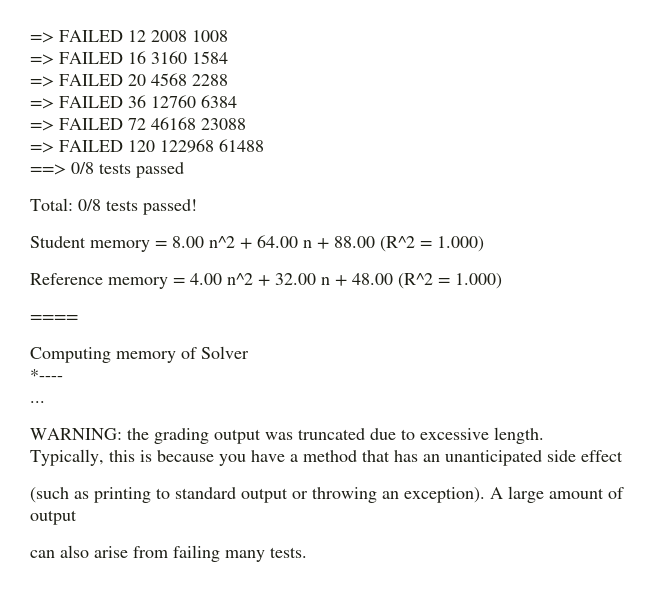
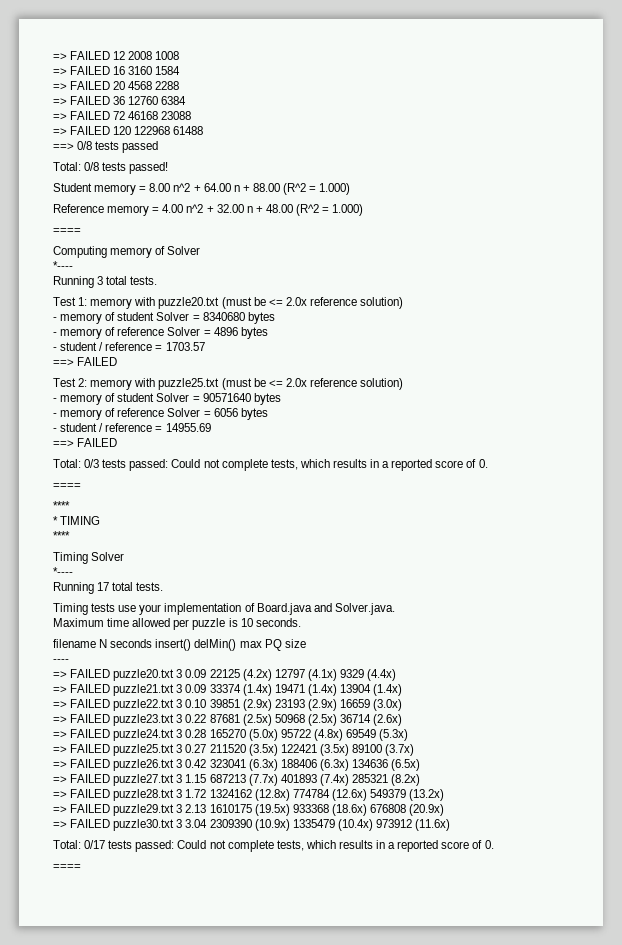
- ...
- WARNING: the grading output was truncated due to excessive length.
- Typically, this is because you have a method that has an unanticipated side effect
- (such as printing to standard output or throwing an exception). A large amount of output
- can also arise from failing many tests.
+ Running 3 total tests.
+ Test 1: memory with puzzle20.txt (must be <= 2.0x reference solution)
+ - memory of student Solver = 8340680 bytes
+ - memory of reference Solver = 4896 bytes
+ - student / reference = 1703.57
+ ==> FAILED
+ Test 2: memory with puzzle25.txt (must be <= 2.0x reference solution)
+ - memory of student Solver = 90571640 bytes
+ - memory of reference Solver = 6056 bytes
+ - student / reference = 14955.69
+ ==> FAILED
+ Total: 0/3 tests passed: Could not complete tests, which results in a reported score of 0.
+ ====
+ ****
+ * TIMING
+ ****
+ Timing Solver
+ *----
+ Running 17 total tests.
+ Timing tests use your implementation of Board.java and Solver.java.
+ Maximum time allowed per puzzle is 10 seconds.
+ filename N seconds insert() delMin() max PQ size
+ ----
+ => FAILED puzzle20.txt 3 0.09 22125 (4.2x) 12797 (4.1x) 9329 (4.4x)
+ => FAILED puzzle21.txt 3 0.09 33374 (1.4x) 19471 (1.4x) 13904 (1.4x)
+ => FAILED puzzle22.txt 3 0.10 39851 (2.9x) 23193 (2.9x) 16659 (3.0x)
+ => FAILED puzzle23.txt 3 0.22 87681 (2.5x) 50968 (2.5x) 36714 (2.6x)
+ => FAILED puzzle24.txt 3 0.28 165270 (5.0x) 95722 (4.8x) 69549 (5.3x)
+ => FAILED puzzle25.txt 3 0.27 211520 (3.5x) 122421 (3.5x) 89100 (3.7x)
+ => FAILED puzzle26.txt 3 0.42 323041 (6.3x) 188406 (6.3x) 134636 (6.5x)
+ => FAILED puzzle27.txt 3 1.15 687213 (7.7x) 401893 (7.4x) 285321 (8.2x)
+ => FAILED puzzle28.txt 3 1.72 1324162 (12.8x) 774784 (12.6x) 549379 (13.2x)
+ => FAILED puzzle29.txt 3 2.13 1610175 (19.5x) 933368 (18.6x) 676808 (20.9x)
+ => FAILED puzzle30.txt 3 3.04 2309390 (10.9x) 1335479 (10.4x) 973912 (11.6x)
+ Total: 0/17 tests passed: Could not complete tests, which results in a reported score of 0.
+ ====

